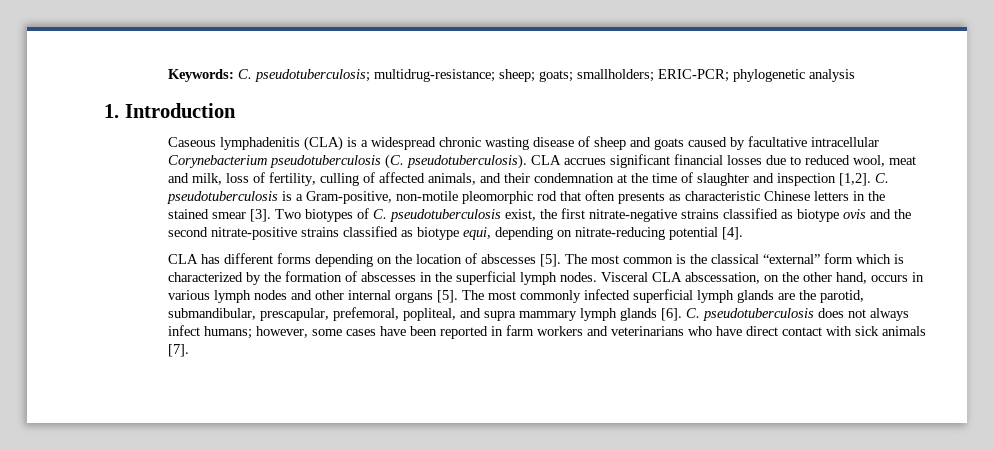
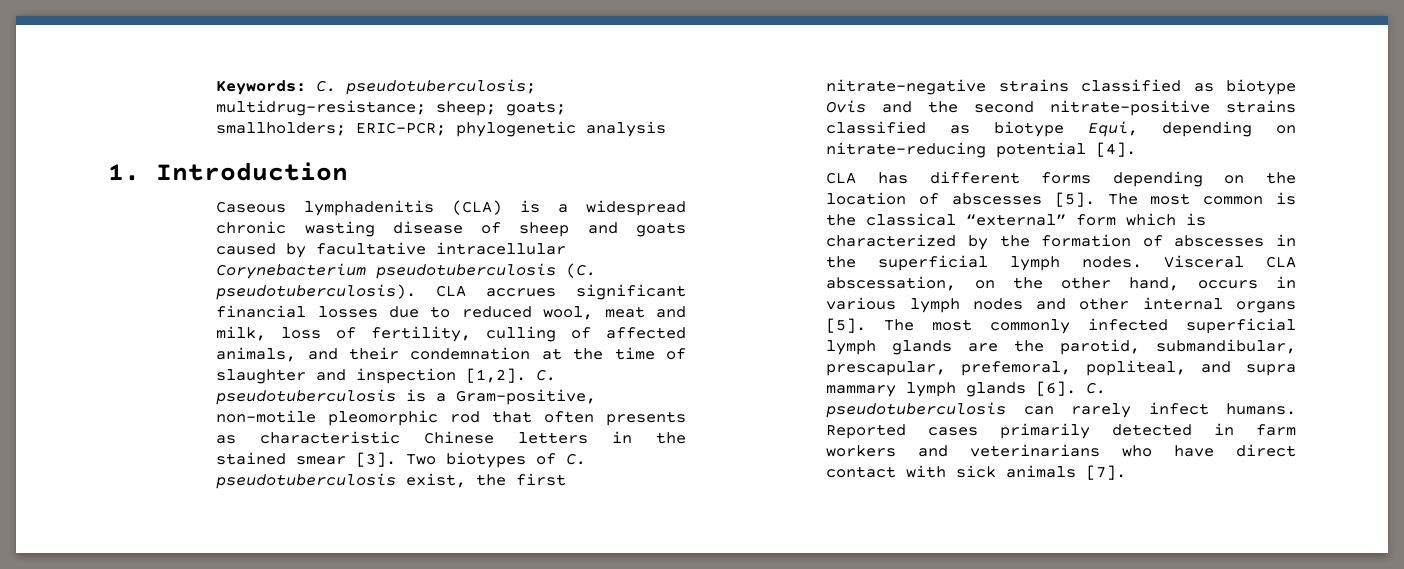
- Two biotypes of C. pseudotuberculosis exist, the first nitrate-negative strains classified as biotype ovis and the second nitrate-positive strains classified as biotype equi, depending on nitrate-reducing potential [4].
+ Two biotypes of C. pseudotuberculosis exist, the first nitrate-negative strains classified as biotype Ovis and the second nitrate-positive strains classified as biotype Equi, depending on nitrate-reducing potential [4].
- C. pseudotuberculosis does not always infect humans; however, some cases have been reported in farm workers and veterinarians who have direct contact with sick animals [7].
+ C. pseudotuberculosis can rarely infect humans. Reported cases primarily detected in farm workers and veterinarians who have direct contact with sick animals [7].

